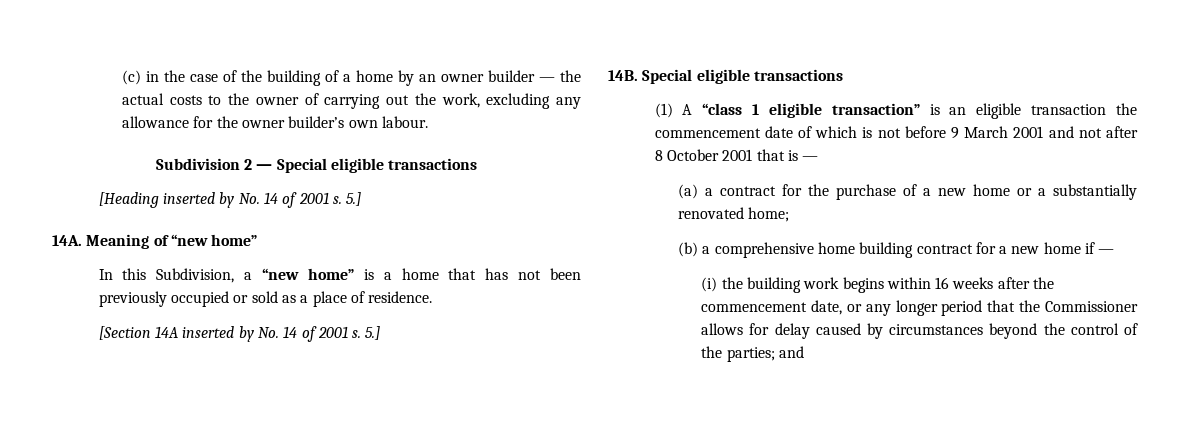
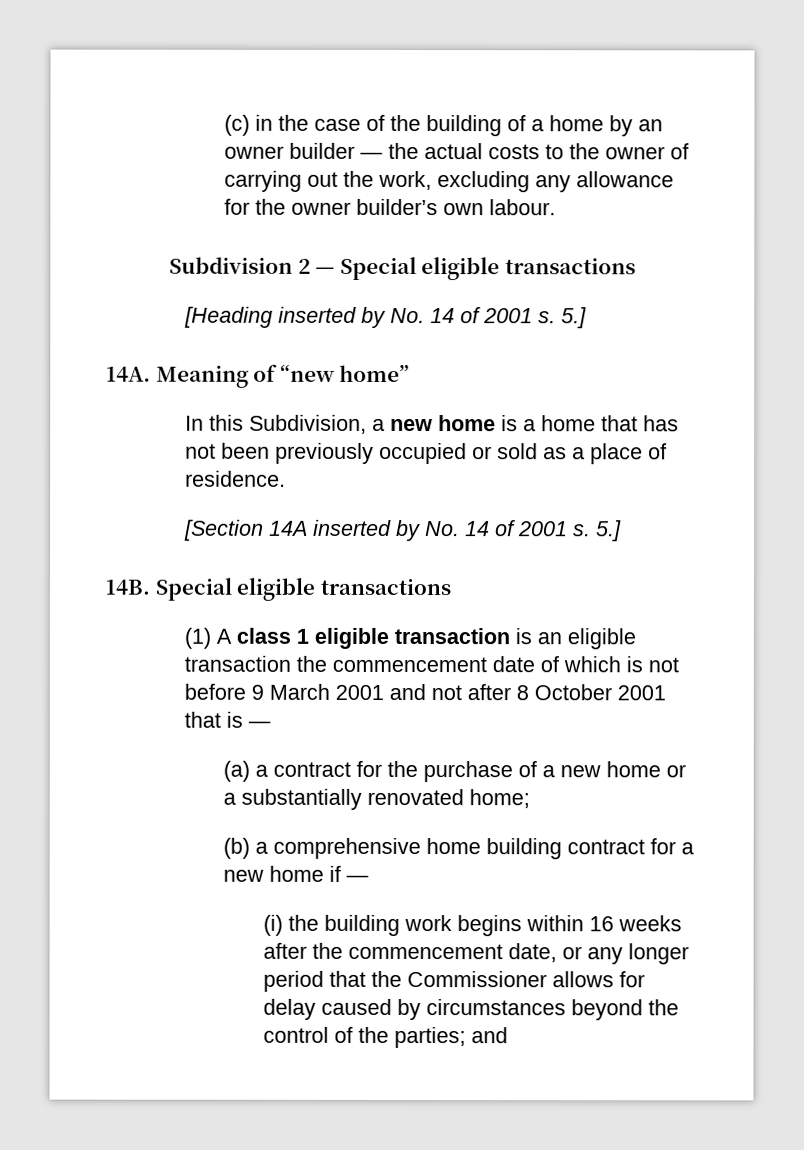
- In this Subdivision, a “new home” is a home that has not been previously occupied or sold as a place of residence.
+ In this Subdivision, a new home is a home that has not been previously occupied or sold as a place of residence.
- (1) A “class 1 eligible transaction” is an eligible transaction the commencement date of which is not before 9 March 2001 and not after 8 October 2001 that is —
+ (1) A class 1 eligible transaction is an eligible transaction the commencement date of which is not before 9 March 2001 and not after 8 October 2001 that is —

